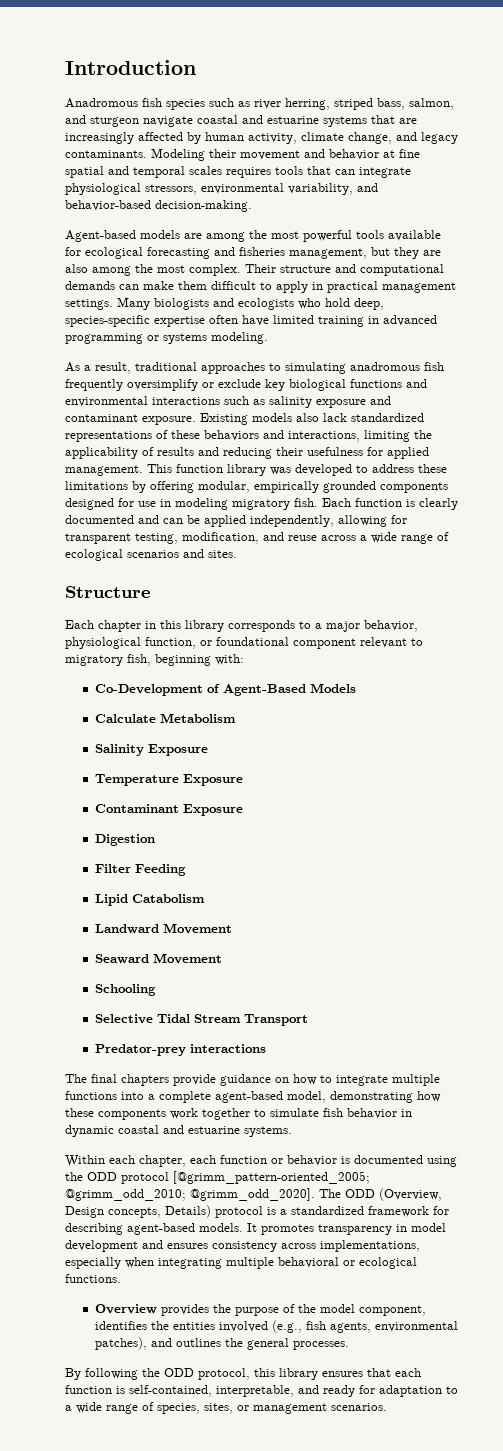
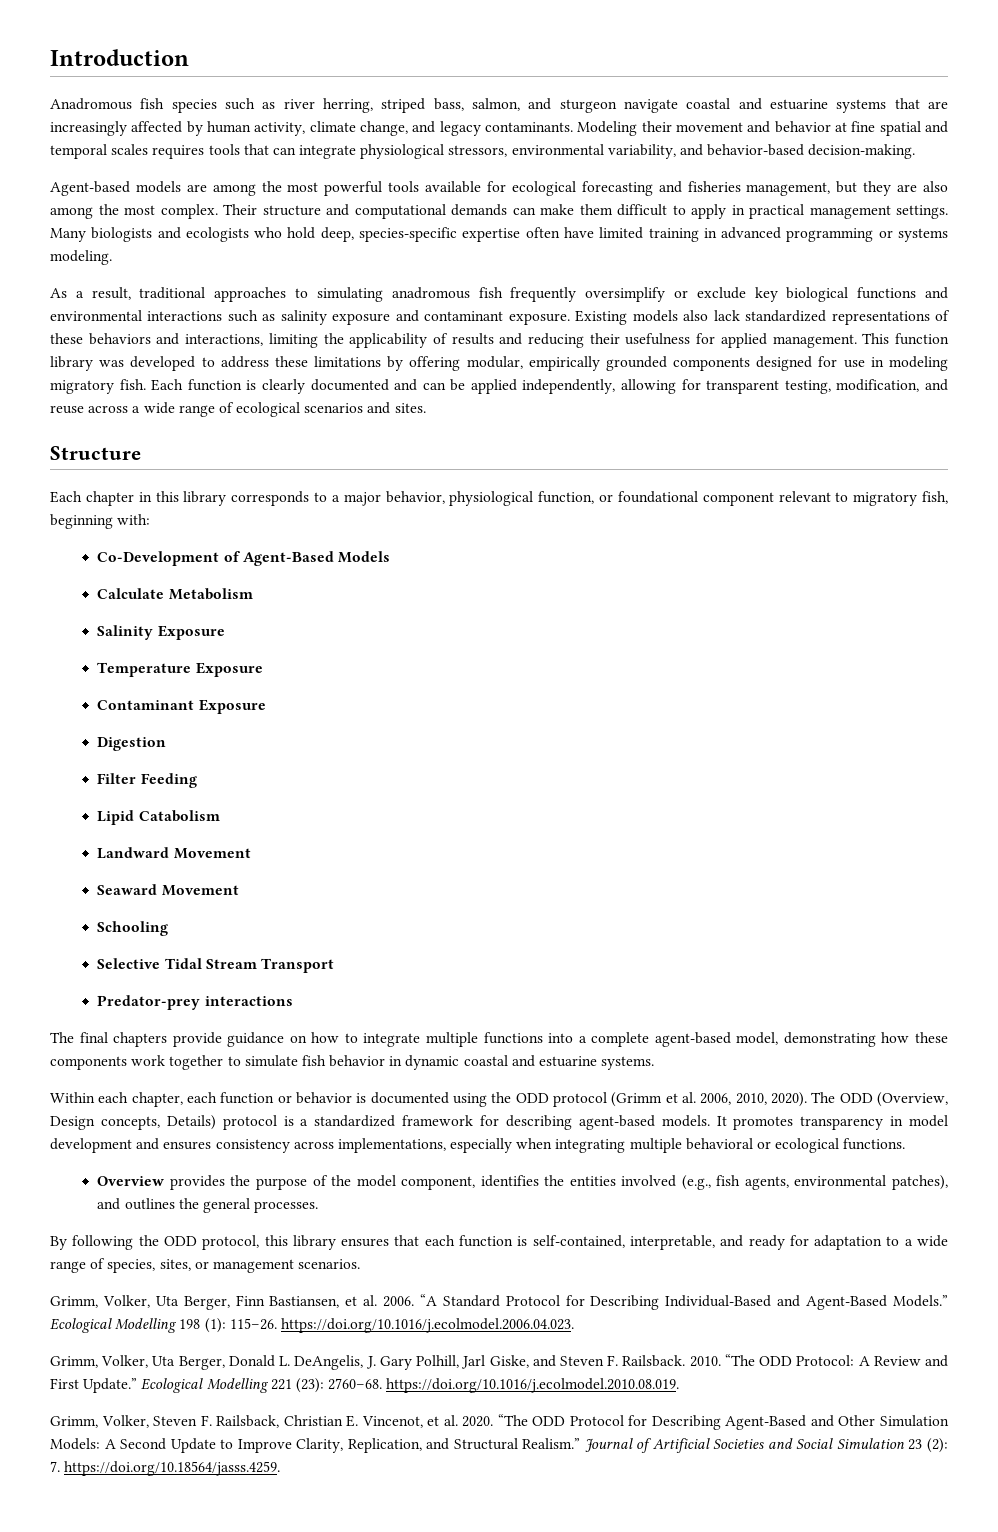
- Within each chapter, each function or behavior is documented using the ODD protocol [@grimm_pattern-oriented_2005; @grimm_odd_2010; @grimm_odd_2020].
+ Within each chapter, each function or behavior is documented using the ODD protocol (Grimm et al. 2006, 2010, 2020).
+ Grimm, Volker, Uta Berger, Finn Bastiansen, et al. 2006. “A Standard Protocol for Describing Individual-Based and Agent-Based Models.” Ecological Modelling 198 (1): 115–26. https://doi.org/10.1016/j.ecolmodel.2006.04.023.
+ Grimm, Volker, Uta Berger, Donald L. DeAngelis, J. Gary Polhill, Jarl Giske, and Steven F. Railsback. 2010. “The ODD Protocol: A Review and First Update.” Ecological Modelling 221 (23): 2760–68. https://doi.org/10.1016/j.ecolmodel.2010.08.019.
+ Grimm, Volker, Steven F. Railsback, Christian E. Vincenot, et al. 2020. “The ODD Protocol for Describing Agent-Based and Other Simulation Models: A Second Update to Improve Clarity, Replication, and Structural Realism.” Journal of Artificial Societies and Social Simulation 23 (2): 7. https://doi.org/10.18564/jasss.4259.

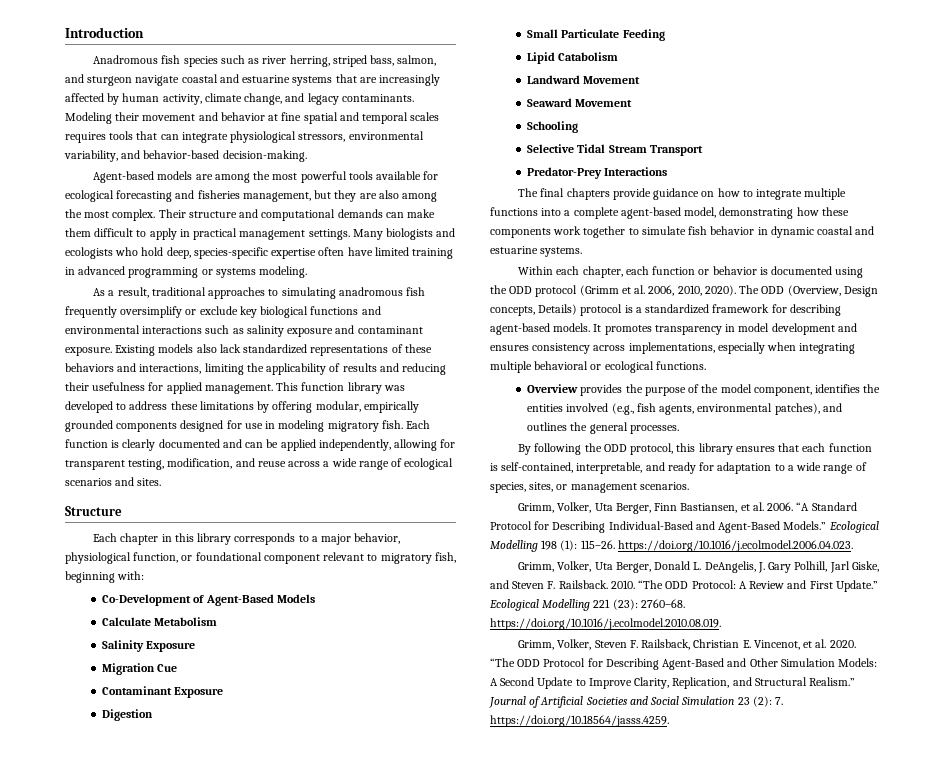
- Temperature Exposure
+ Migration Cue
- Filter Feeding
+ Small Particulate Feeding
- Predator-prey interactions
+ Predator-Prey Interactions

